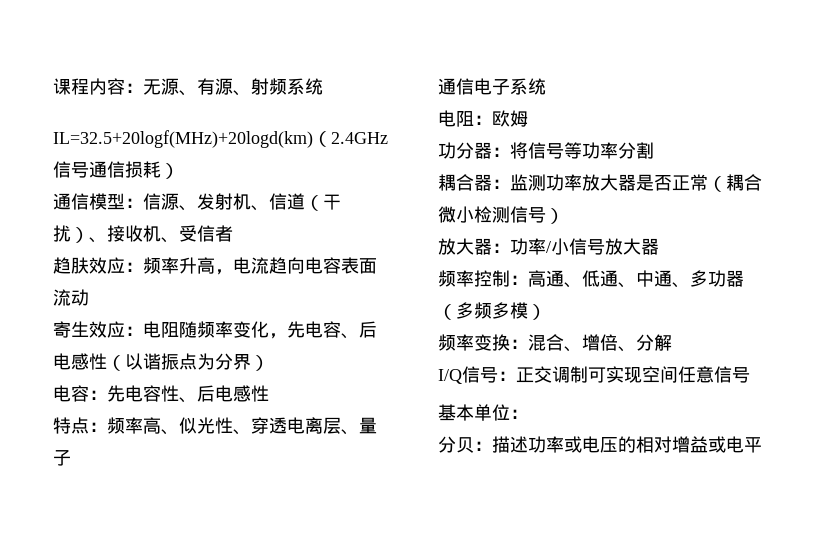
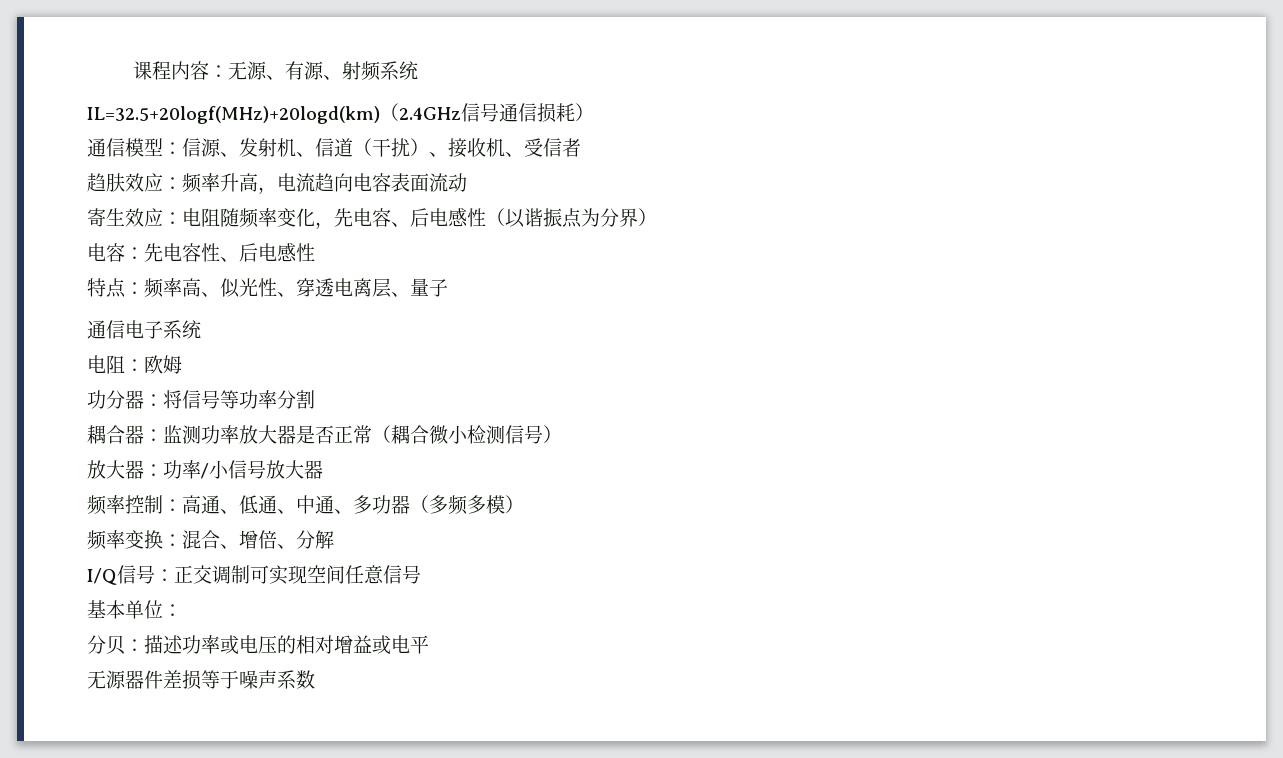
+ 无源器件差损等于噪声系数

